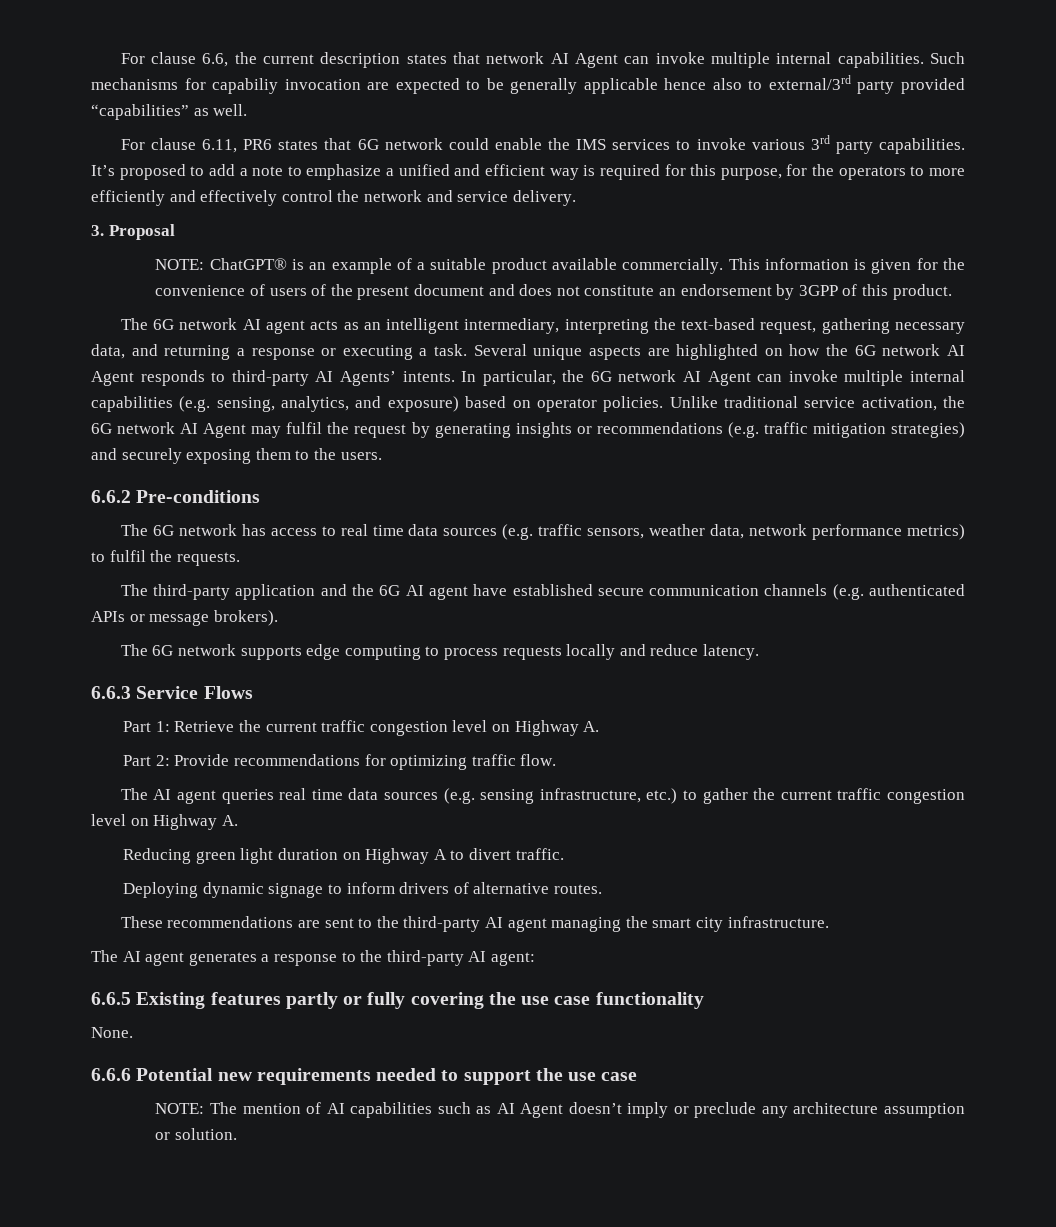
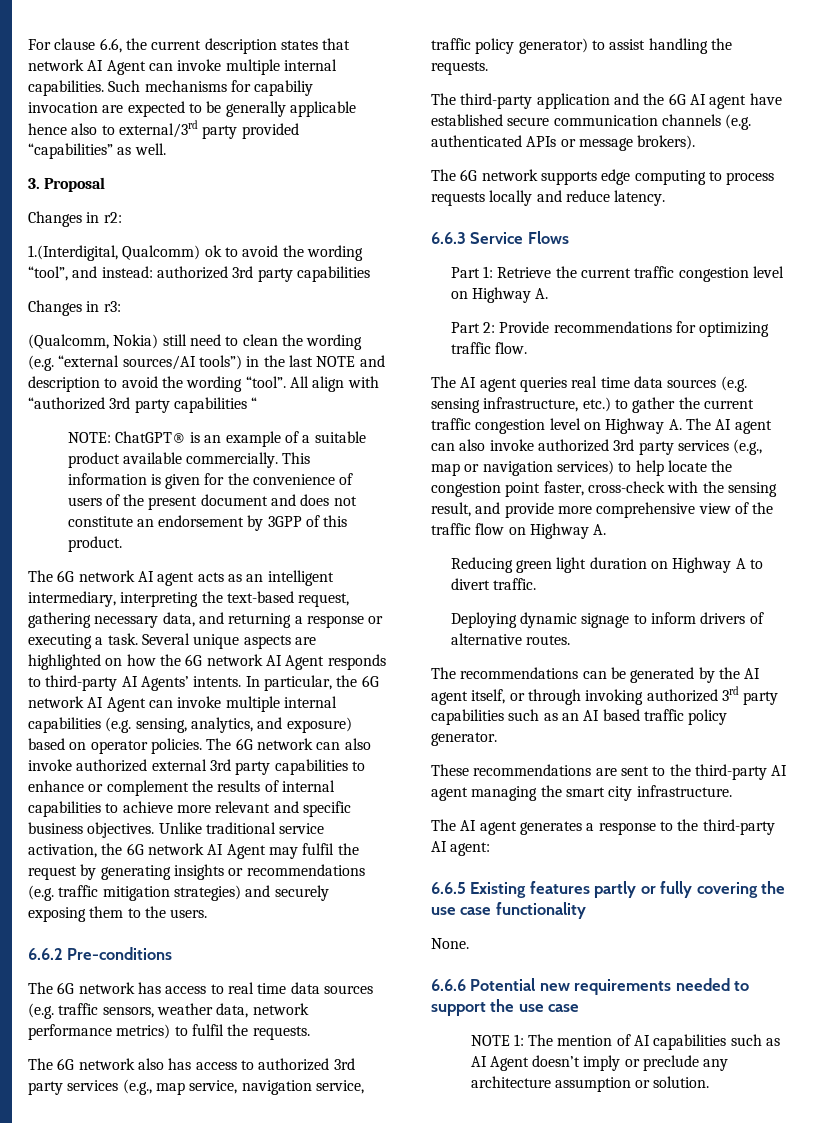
- For clause 6.11, PR6 states that 6G network could enable the IMS services to invoke various 3rd party capabilities. It’s proposed to add a note to emphasize a unified and efficient way is required for this purpose, for the operators to more efficiently and effectively control the network and service delivery.
  3. Proposal
+ Changes in r2:
+ 1.(Interdigital, Qualcomm) ok to avoid the wording “tool”, and instead: authorized 3rd party capabilities
+ Changes in r3:
+ (Qualcomm, Nokia) still need to clean the wording (e.g. “external sources/AI tools”) in the last NOTE and description to avoid the wording “tool”. All align with “authorized 3rd party capabilities “
+ The 6G network can also invoke authorized external 3rd party capabilities to enhance or complement the results of internal capabilities to achieve more relevant and specific business objectives.
+ The 6G network also has access to authorized 3rd party services (e.g., map service, navigation service, traffic policy generator) to assist handling the requests.
- The AI agent queries real time data sources (e.g. sensing infrastructure, etc.) to gather the current traffic congestion level on Highway A.
+ The AI agent queries real time data sources (e.g. sensing infrastructure, etc.) to gather the current traffic congestion level on Highway A. The AI agent can also invoke authorized 3rd party services (e.g., map or navigation services) to help locate the congestion point faster, cross-check with the sensing result, and provide more comprehensive view of the traffic flow on Highway A.
+ The recommendations can be generated by the AI agent itself, or through invoking authorized 3rd party capabilities such as an AI based traffic policy generator.
- NOTE: The mention of AI capabilities such as AI Agent doesn’t imply or preclude any architecture assumption or solution.
+ NOTE 1: The mention of AI capabilities such as AI Agent doesn’t imply or preclude any architecture assumption or solution.

